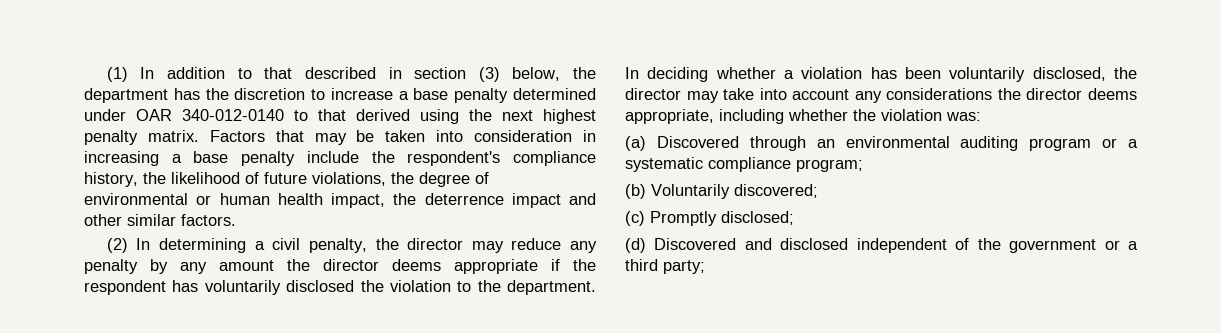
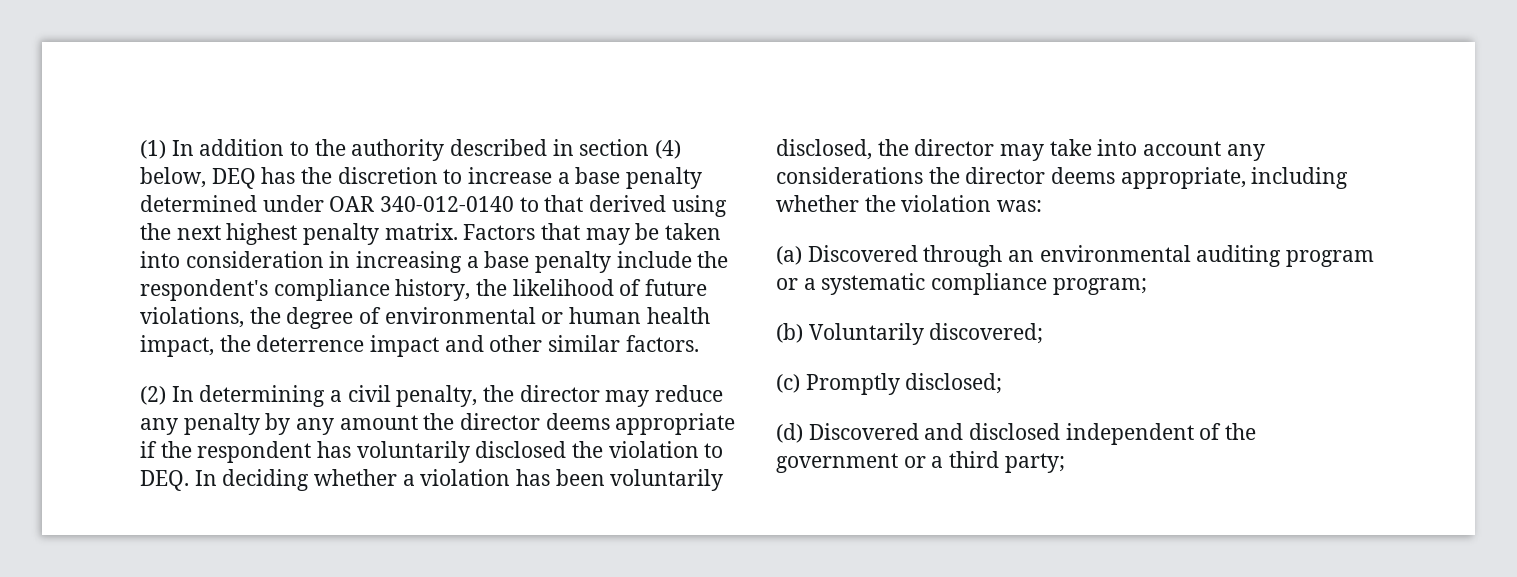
- (1) In addition to that described in section (3) below, the department has the discretion to increase a base penalty determined under OAR 340-012-0140 to that derived using the next highest penalty matrix.
+ (1) In addition to the authority described in section (4) below, DEQ has the discretion to increase a base penalty determined under OAR 340-012-0140 to that derived using the next highest penalty matrix.
- (2) In determining a civil penalty, the director may reduce any penalty by any amount the director deems appropriate if the respondent has voluntarily disclosed the violation to the department. In deciding whether a violation has been voluntarily disclosed, the director may take into account any considerations the director deems appropriate, including whether the violation was:
+ (2) In determining a civil penalty, the director may reduce any penalty by any amount the director deems appropriate if the respondent has voluntarily disclosed the violation to DEQ. In deciding whether a violation has been voluntarily disclosed, the director may take into account any considerations the director deems appropriate, including whether the violation was:

